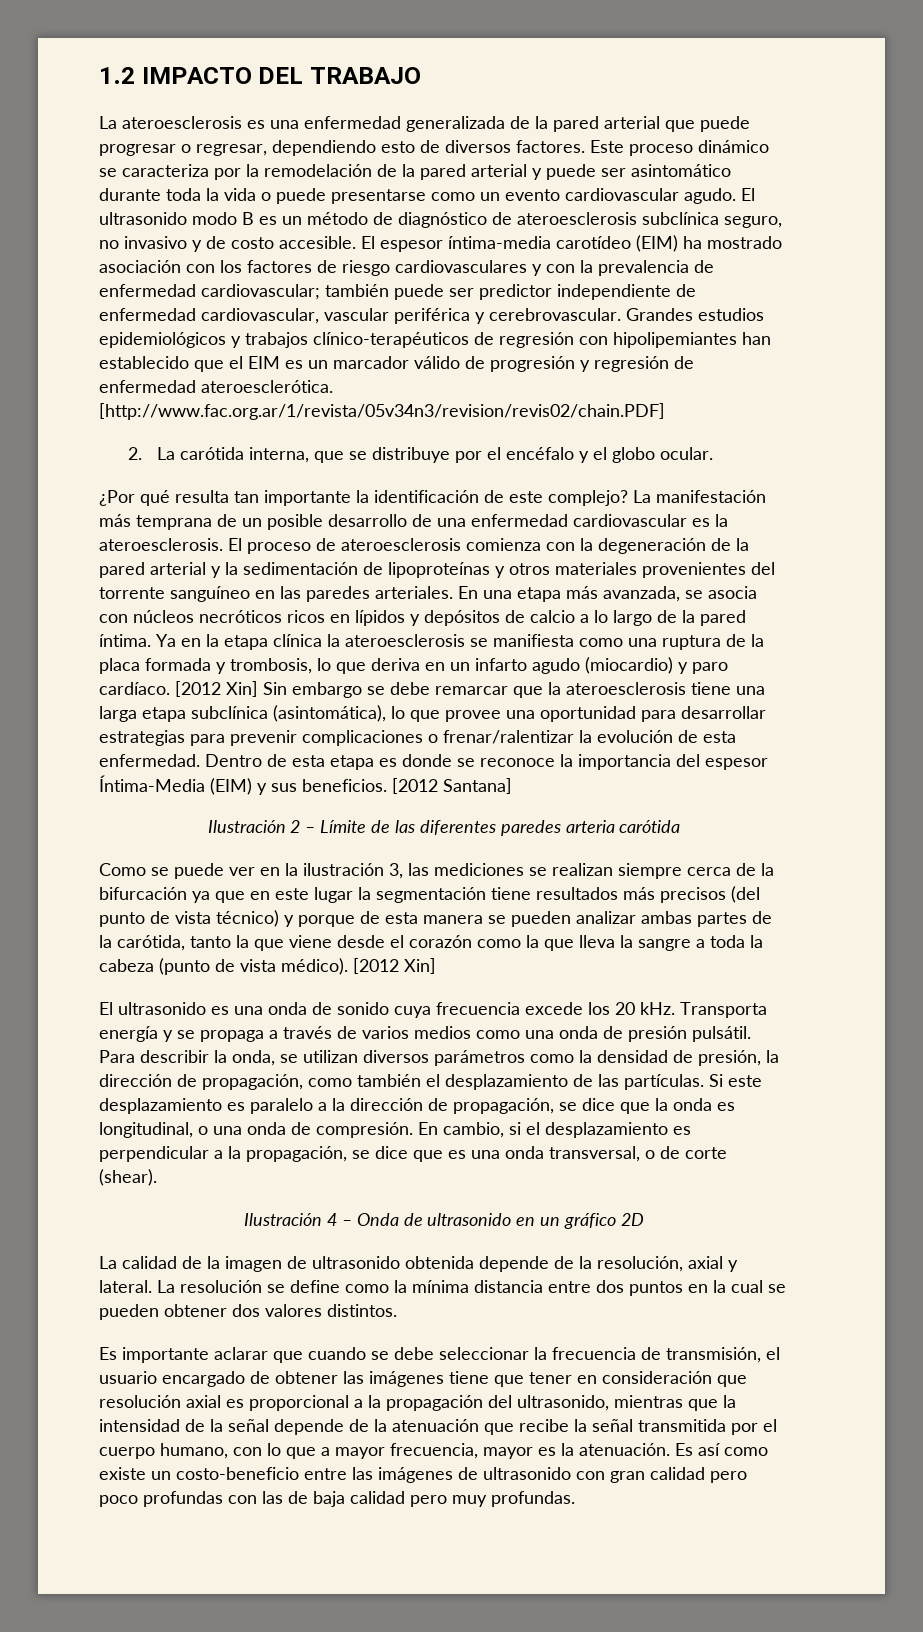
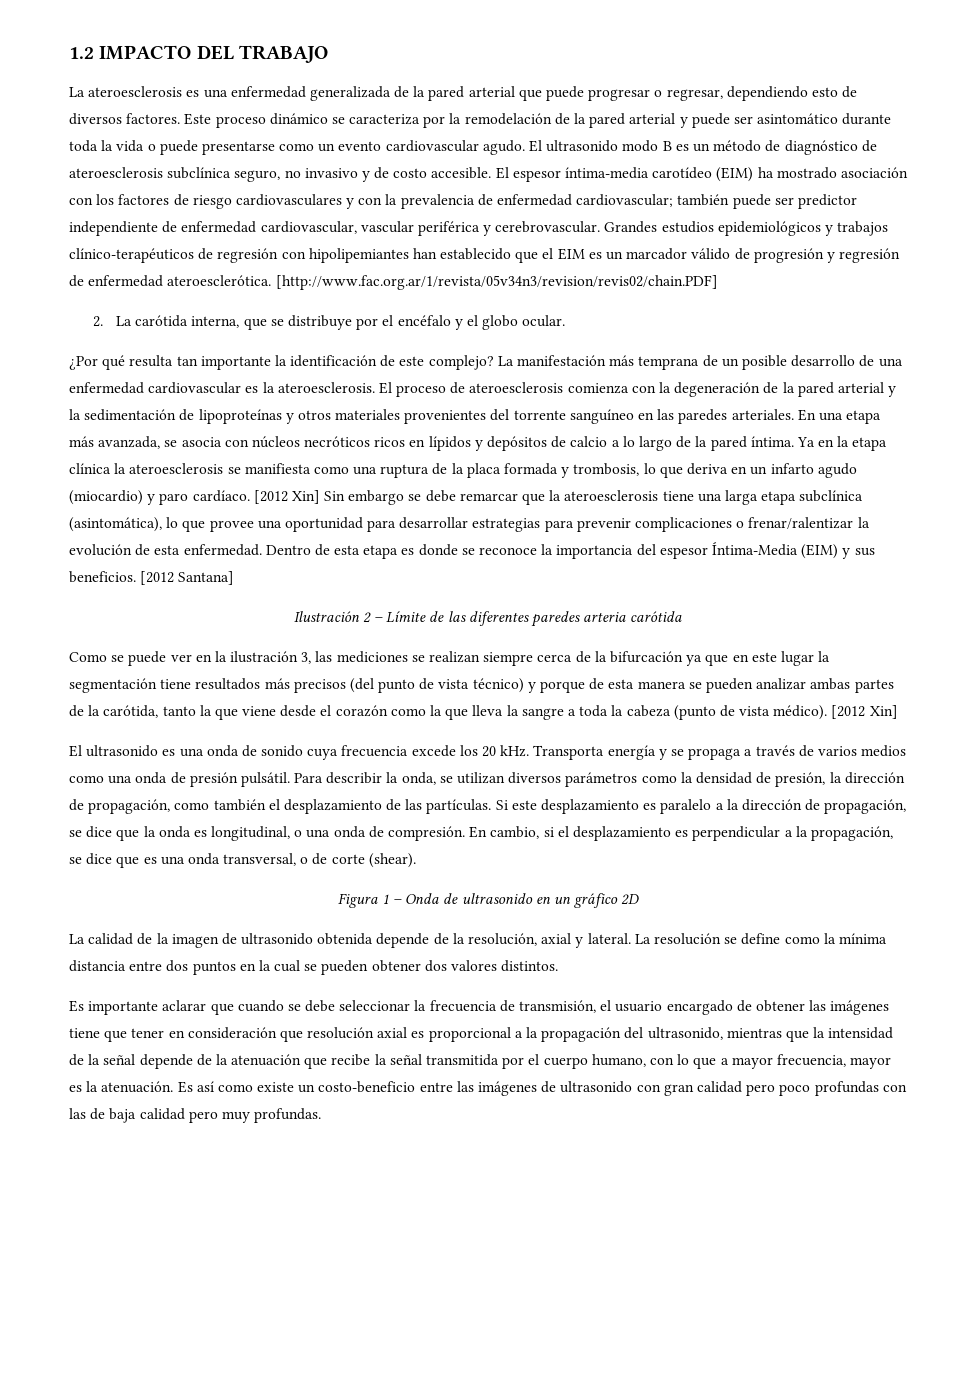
- Ilustración 4 – Onda de ultrasonido en un gráfico 2D
+ Figura 1 – Onda de ultrasonido en un gráfico 2D

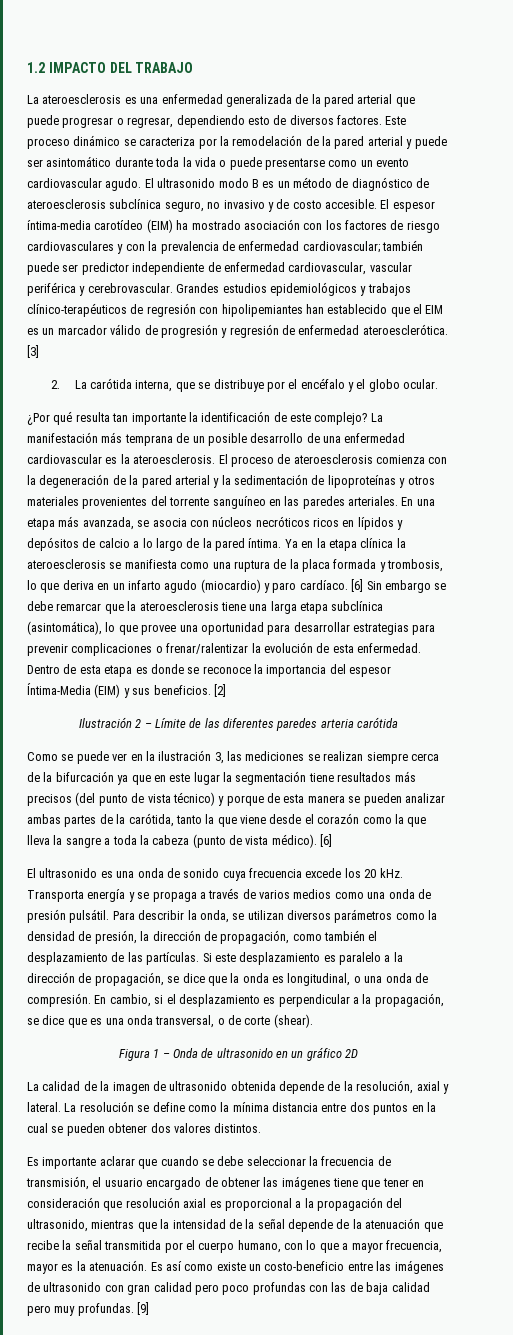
- [http://www.fac.org.ar/1/revista/05v34n3/revision/revis02/chain.PDF]
+ [3]
- [2012 Xin] Sin embargo se debe remarcar que la ateroesclerosis tiene una larga etapa subclínica (asintomática), lo que provee una oportunidad para desarrollar estrategias para prevenir complicaciones o frenar/ralentizar la evolución de esta enfermedad.
+ [6] Sin embargo se debe remarcar que la ateroesclerosis tiene una larga etapa subclínica (asintomática), lo que provee una oportunidad para desarrollar estrategias para prevenir complicaciones o frenar/ralentizar la evolución de esta enfermedad.
- [2012 Santana]
+ [2]
- Como se puede ver en la ilustración 3, las mediciones se realizan siempre cerca de la bifurcación ya que en este lugar la segmentación tiene resultados más precisos (del punto de vista técnico) y porque de esta manera se pueden analizar ambas partes de la carótida, tanto la que viene desde el corazón como la que lleva la sangre a toda la cabeza (punto de vista médico). [2012 Xin]
+ Como se puede ver en la ilustración 3, las mediciones se realizan siempre cerca de la bifurcación ya que en este lugar la segmentación tiene resultados más precisos (del punto de vista técnico) y porque de esta manera se pueden analizar ambas partes de la carótida, tanto la que viene desde el corazón como la que lleva la sangre a toda la cabeza (punto de vista médico). [6]
+ [9]

